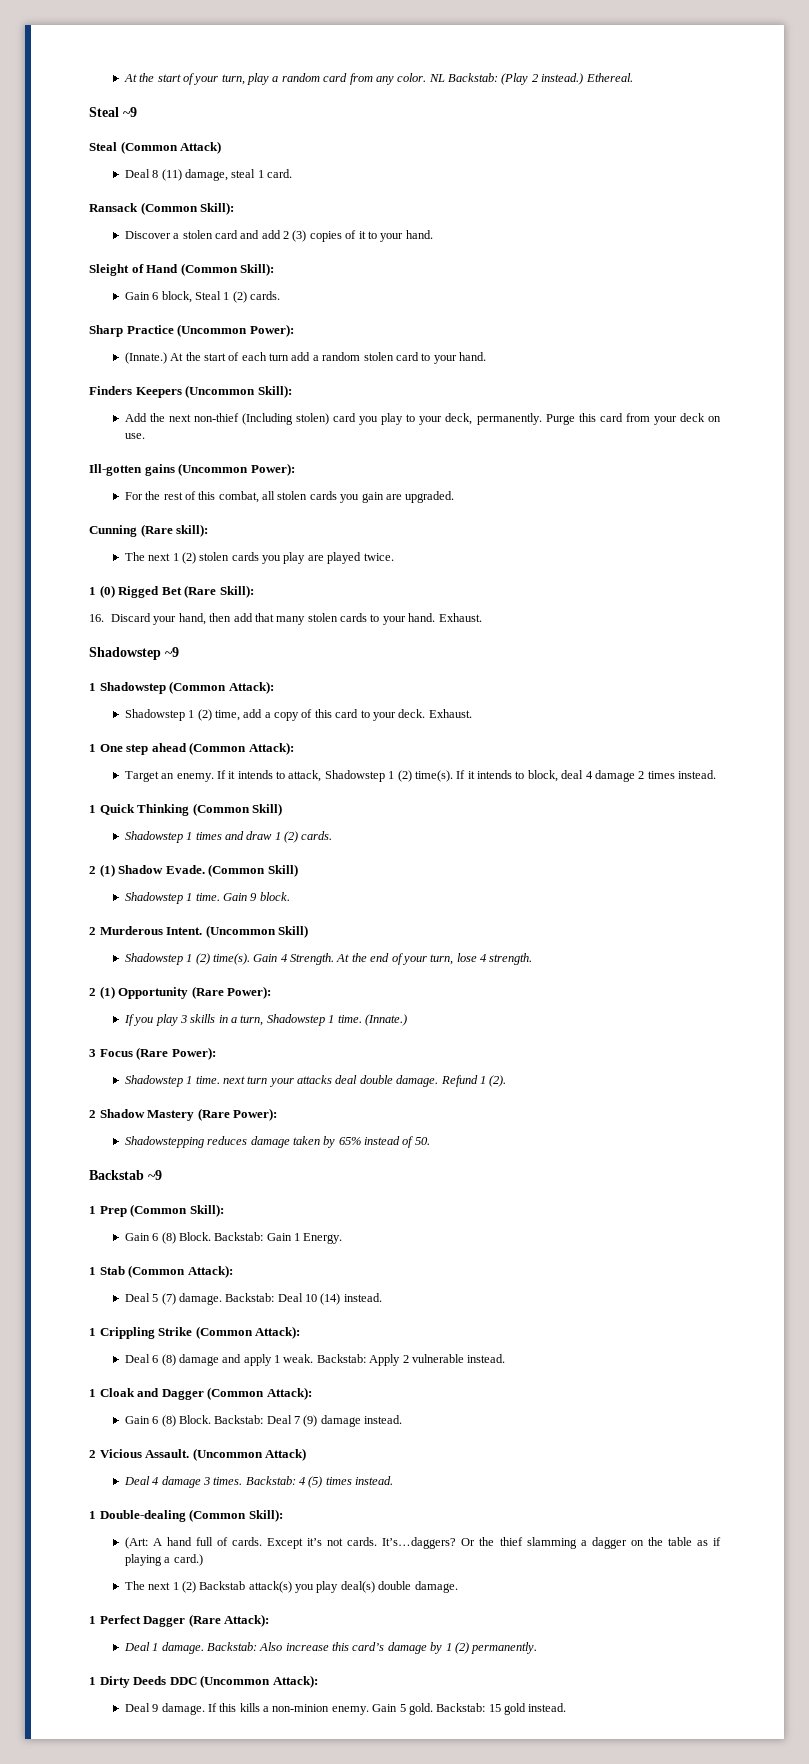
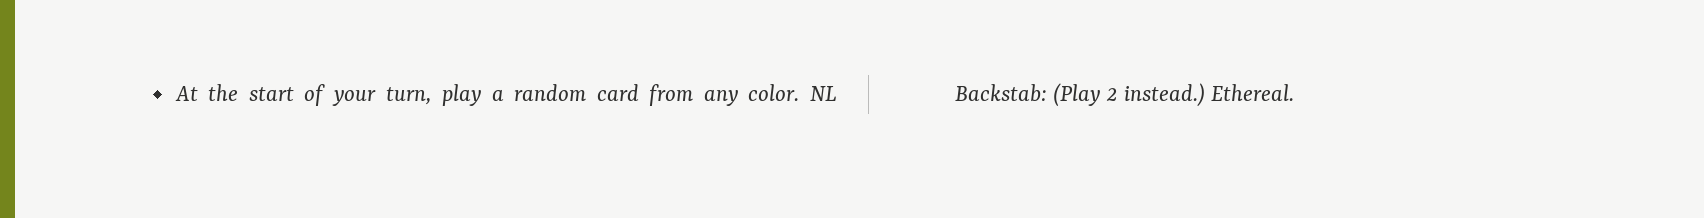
- Steal ~9
- Steal (Common Attack)
- Deal 8 (11) damage, steal 1 card.
- Ransack (Common Skill):
- Discover a stolen card and add 2 (3) copies of it to your hand.
- Sleight of Hand (Common Skill):
- Gain 6 block, Steal 1 (2) cards.
- Sharp Practice (Uncommon Power):
- (Innate.) At the start of each turn add a random stolen card to your hand.
- Finders Keepers (Uncommon Skill):
- Add the next non-thief (Including stolen) card you play to your deck, permanently. Purge this card from your deck on use.
- Ill-gotten gains (Uncommon Power):
- For the rest of this combat, all stolen cards you gain are upgraded.
- Cunning (Rare skill):
- The next 1 (2) stolen cards you play are played twice.
- 1 (0) Rigged Bet (Rare Skill):
- 16. Discard your hand, then add that many stolen cards to your hand. Exhaust.
- Shadowstep ~9
- 1 Shadowstep (Common Attack):
- Shadowstep 1 (2) time, add a copy of this card to your deck. Exhaust.
- 1 One step ahead (Common Attack):
- Target an enemy. If it intends to attack, Shadowstep 1 (2) time(s). If it intends to block, deal 4 damage 2 times instead.
- 1 Quick Thinking (Common Skill)
- Shadowstep 1 times and draw 1 (2) cards.
- 2 (1) Shadow Evade. (Common Skill)
- Shadowstep 1 time. Gain 9 block.
- 2 Murderous Intent. (Uncommon Skill)
- Shadowstep 1 (2) time(s). Gain 4 Strength. At the end of your turn, lose 4 strength.
- 2 (1) Opportunity (Rare Power):
- If you play 3 skills in a turn, Shadowstep 1 time. (Innate.)
- 3 Focus (Rare Power):
- Shadowstep 1 time. next turn your attacks deal double damage. Refund 1 (2).
- 2 Shadow Mastery (Rare Power):
- Shadowstepping reduces damage taken by 65% instead of 50.
- Backstab ~9
- 1 Prep (Common Skill):
- Gain 6 (8) Block. Backstab: Gain 1 Energy.
- 1 Stab (Common Attack):
- Deal 5 (7) damage. Backstab: Deal 10 (14) instead.
- 1 Crippling Strike (Common Attack):
- Deal 6 (8) damage and apply 1 weak. Backstab: Apply 2 vulnerable instead.
- 1 Cloak and Dagger (Common Attack):
- Gain 6 (8) Block. Backstab: Deal 7 (9) damage instead.
- 2 Vicious Assault. (Uncommon Attack)
- Deal 4 damage 3 times. Backstab: 4 (5) times instead.
- 1 Double-dealing (Common Skill):
- (Art: A hand full of cards. Except it’s not cards. It’s…daggers? Or the thief slamming a dagger on the table as if playing a card.)
- The next 1 (2) Backstab attack(s) you play deal(s) double damage.
- 1 Perfect Dagger (Rare Attack):
- Deal 1 damage. Backstab: Also increase this card’s damage by 1 (2) permanently.
- 1 Dirty Deeds DDC (Uncommon Attack):
- Deal 9 damage. If this kills a non-minion enemy. Gain 5 gold. Backstab: 15 gold instead.

